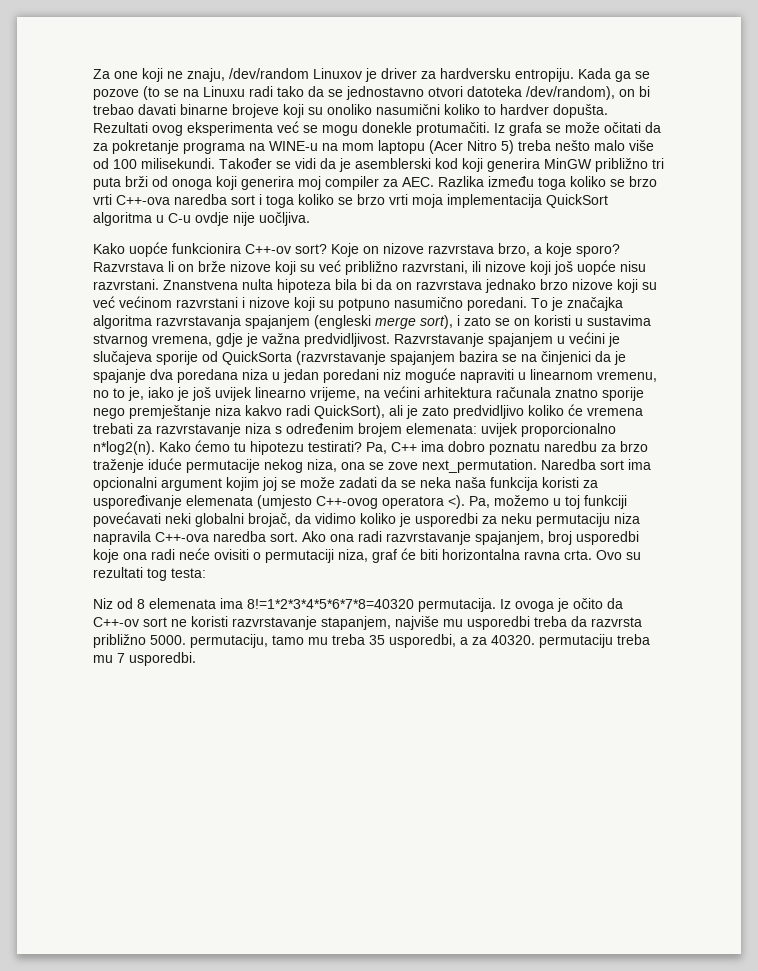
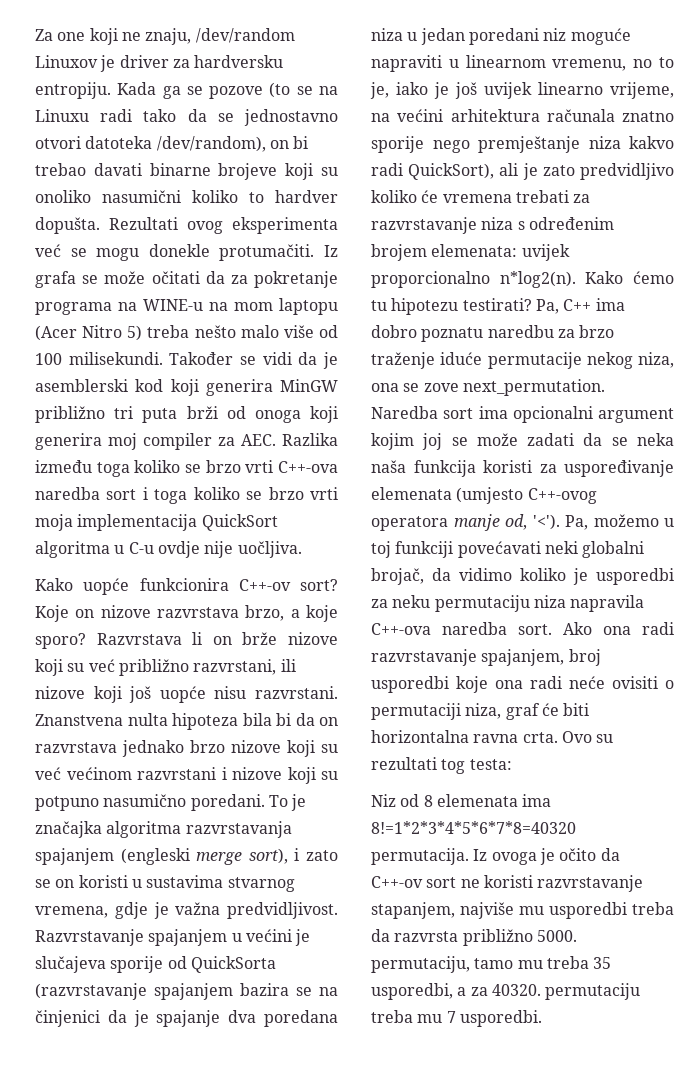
- Naredba sort ima opcionalni argument kojim joj se može zadati da se neka naša funkcija koristi za uspoređivanje elemenata (umjesto C++-ovog operatora <).
+ Naredba sort ima opcionalni argument kojim joj se može zadati da se neka naša funkcija koristi za uspoređivanje elemenata (umjesto C++-ovog operatora manje od, '<').

